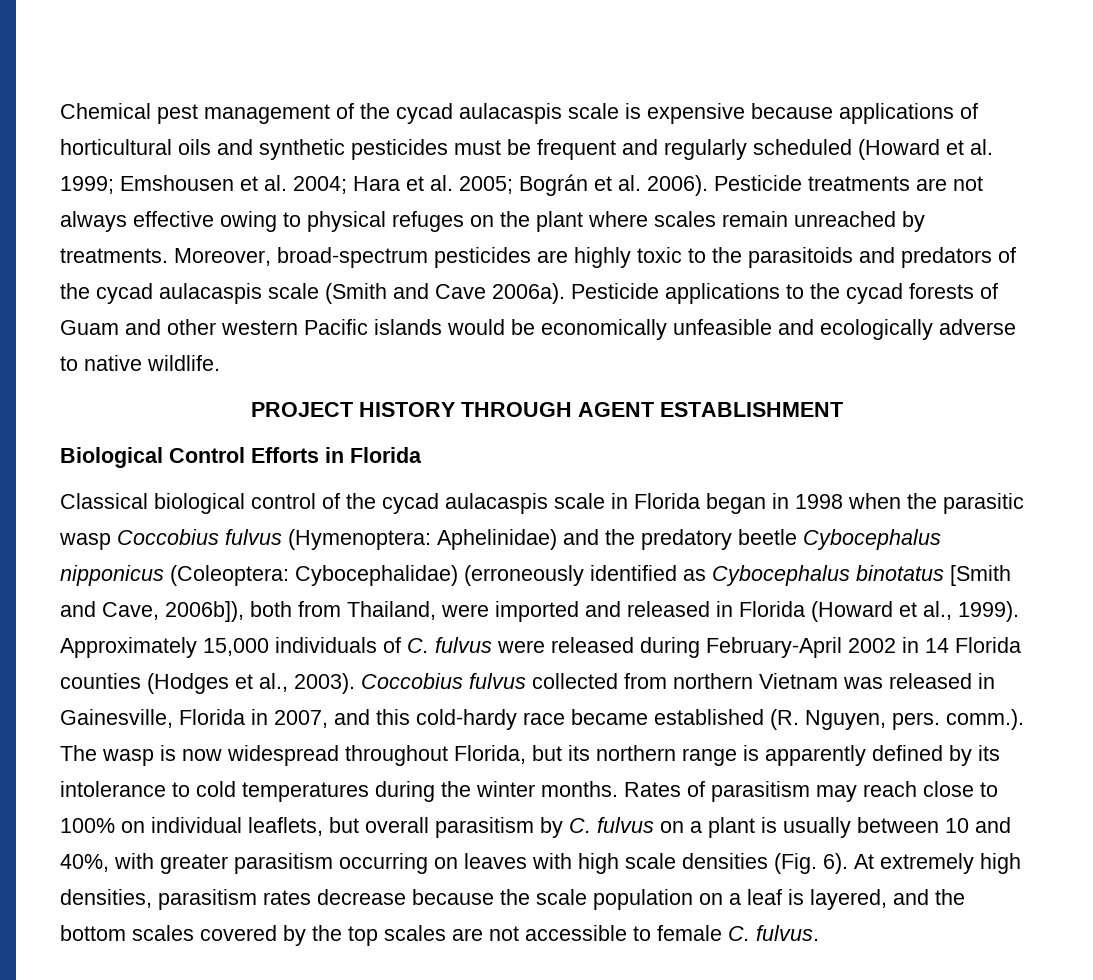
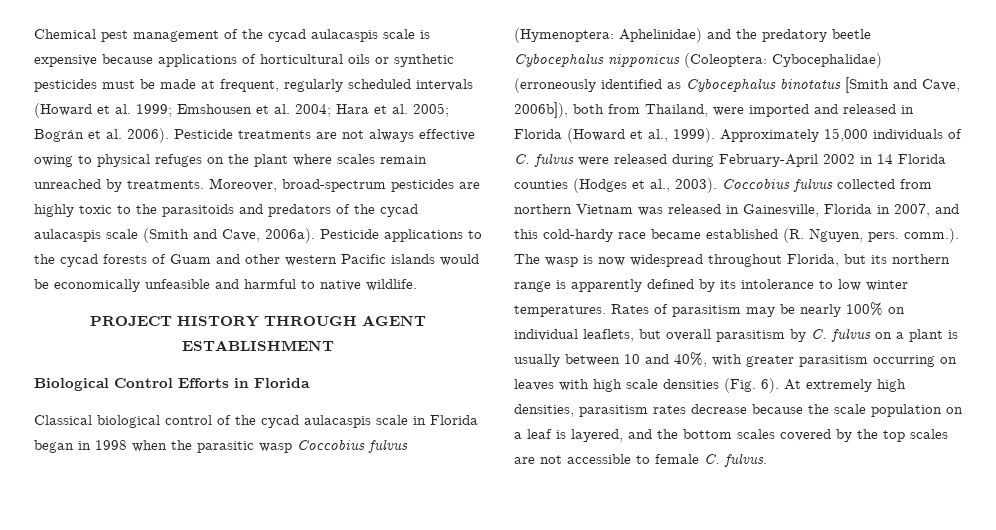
- Chemical pest management of the cycad aulacaspis scale is expensive because applications of horticultural oils and synthetic pesticides must be frequent and regularly scheduled (Howard et al. 1999; Emshousen et al. 2004; Hara et al. 2005; Bográn et al. 2006).
+ Chemical pest management of the cycad aulacaspis scale is expensive because applications of horticultural oils or synthetic pesticides must be made at frequent, regularly scheduled intervals (Howard et al. 1999; Emshousen et al. 2004; Hara et al. 2005; Bográn et al. 2006).
- Moreover, broad-spectrum pesticides are highly toxic to the parasitoids and predators of the cycad aulacaspis scale (Smith and Cave 2006a).
+ Moreover, broad-spectrum pesticides are highly toxic to the parasitoids and predators of the cycad aulacaspis scale (Smith and Cave, 2006a).
- Pesticide applications to the cycad forests of Guam and other western Pacific islands would be economically unfeasible and ecologically adverse to native wildlife.
+ Pesticide applications to the cycad forests of Guam and other western Pacific islands would be economically unfeasible and harmful to native wildlife.
- Coccobius fulvus collected from northern Vietnam was released in Gainesville, Florida in 2007, and this cold-hardy race became established (R. Nguyen, pers. comm.). The wasp is now widespread throughout Florida, but its northern range is apparently defined by its intolerance to cold temperatures during the winter months.
+ Coccobius fulvus collected from northern Vietnam was released in Gainesville, Florida in 2007, and this cold-hardy race became established (R. Nguyen, pers. comm.). The wasp is now widespread throughout Florida, but its northern range is apparently defined by its intolerance to low winter temperatures.
- Rates of parasitism may reach close to 100% on individual leaflets, but overall parasitism by C. fulvus on a plant is usually between 10 and 40%, with greater parasitism occurring on leaves with high scale densities (Fig. 6).
+ Rates of parasitism may be nearly 100% on individual leaflets, but overall parasitism by C. fulvus on a plant is usually between 10 and 40%, with greater parasitism occurring on leaves with high scale densities (Fig. 6).

